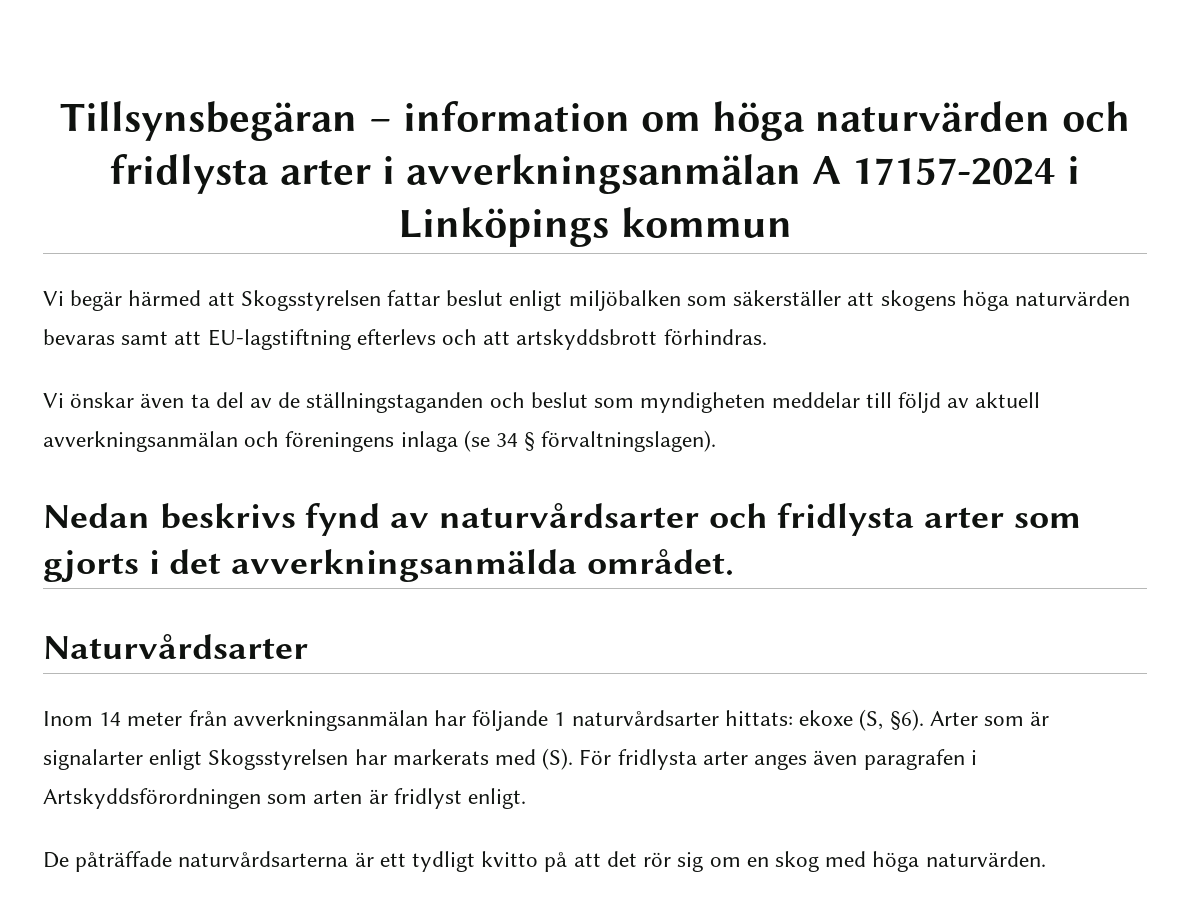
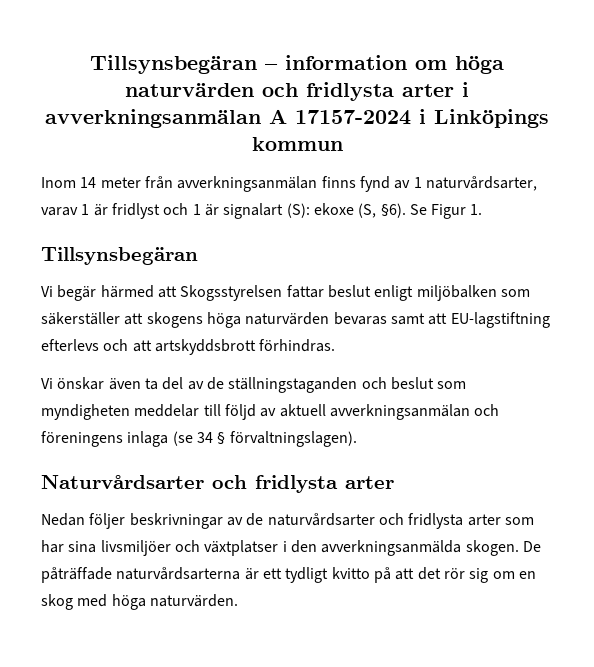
+ Inom 14 meter från avverkningsanmälan finns fynd av 1 naturvårdsarter, varav 1 är fridlyst och 1 är signalart (S): ekoxe (S, §6). Se Figur 1.
+ Tillsynsbegäran
- Nedan beskrivs fynd av naturvårdsarter och fridlysta arter som gjorts i det avverkningsanmälda området.
- Naturvårdsarter
- Inom 14 meter från avverkningsanmälan har följande 1 naturvårdsarter hittats: ekoxe (S, §6). Arter som är signalarter enligt Skogsstyrelsen har markerats med (S). För fridlysta arter anges även paragrafen i Artskyddsförordningen som arten är fridlyst enligt.
- De påträffade naturvårdsarterna är ett tydligt kvitto på att det rör sig om en skog med höga naturvärden.
+ Naturvårdsarter och fridlysta arter
+ Nedan följer beskrivningar av de naturvårdsarter och fridlysta arter som har sina livsmiljöer och växtplatser i den avverkningsanmälda skogen. De påträffade naturvårdsarterna är ett tydligt kvitto på att det rör sig om en skog med höga naturvärden.

